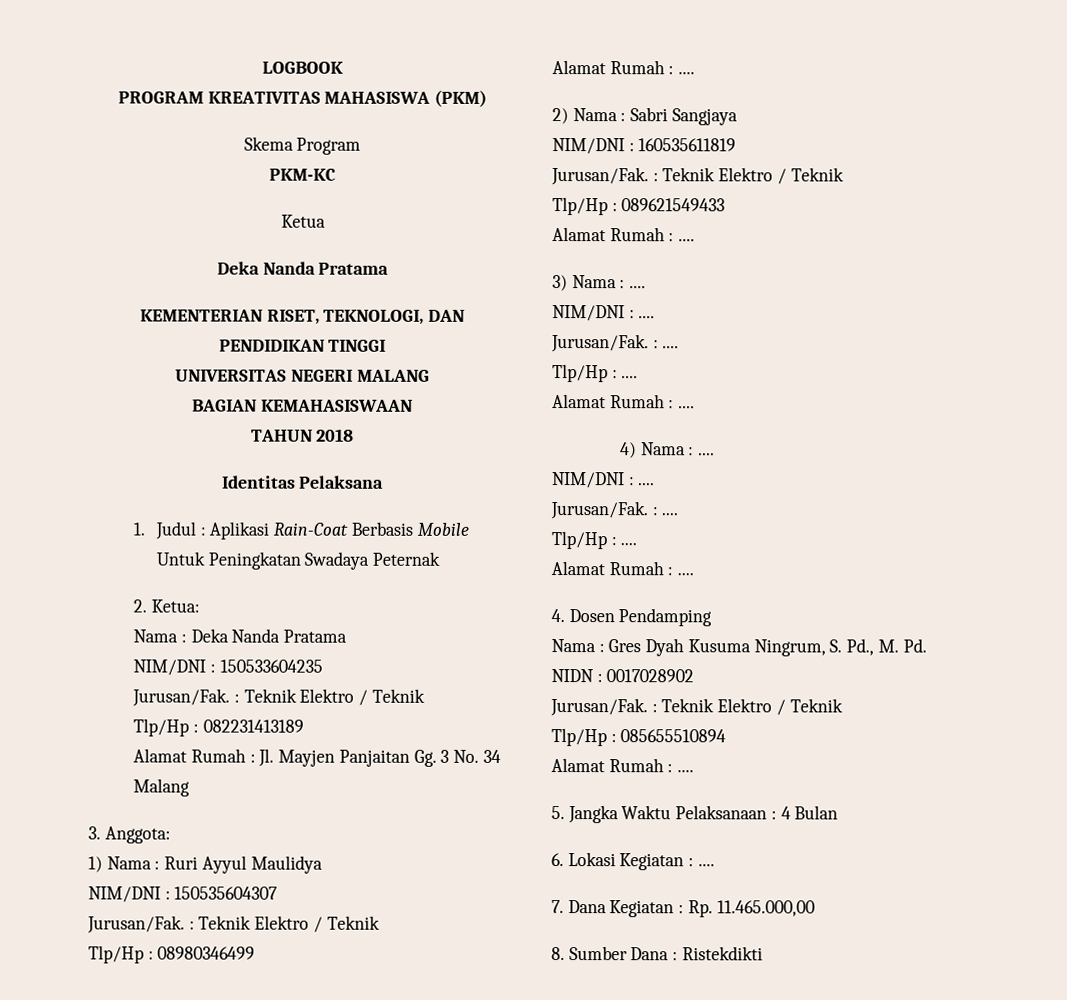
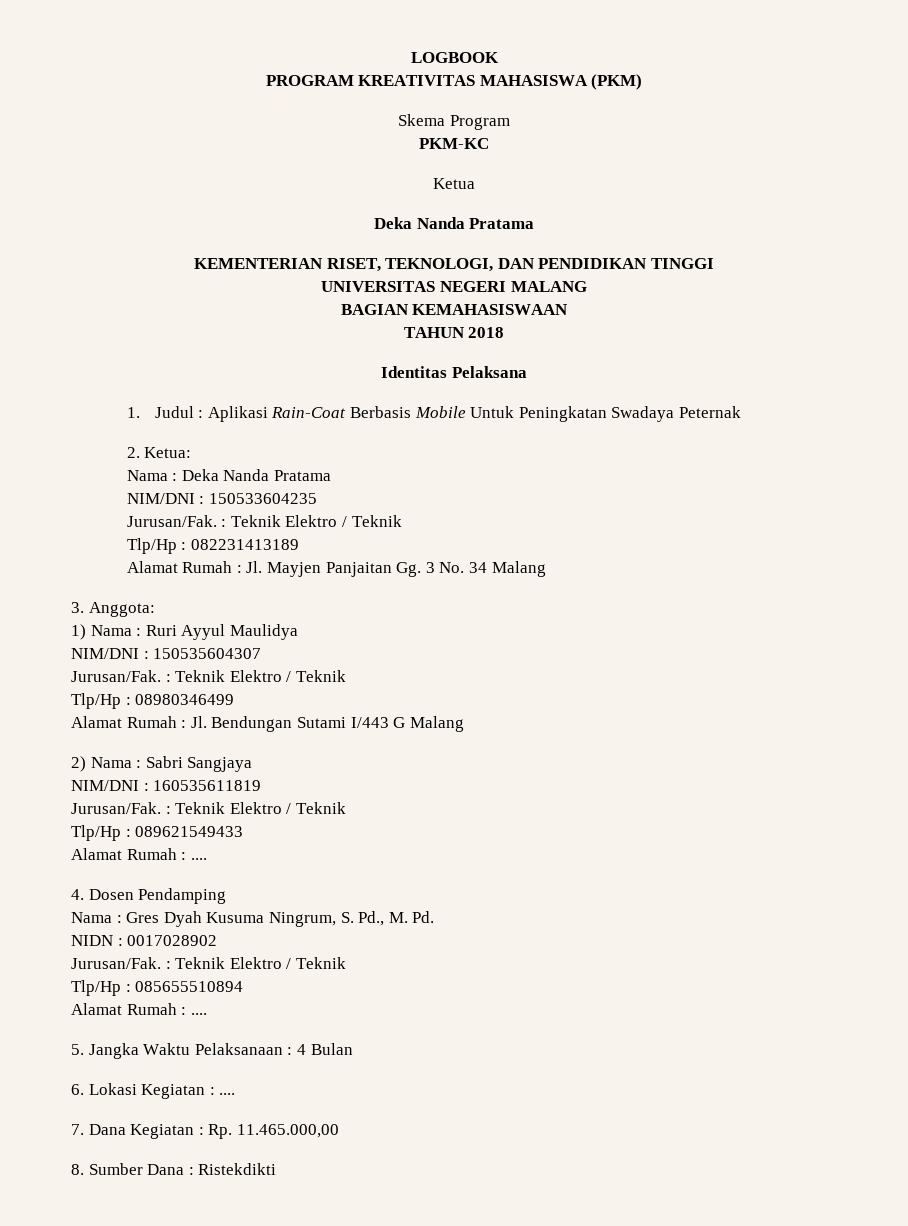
  Tlp/Hp : 08980346499
- Alamat Rumah : ....
+ Alamat Rumah : Jl. Bendungan Sutami I/443 G Malang
- 3) Nama : ....
- NIM/DNI : ....
- Jurusan/Fak. : ....
- Tlp/Hp : ....
- Alamat Rumah : ....
- 4) Nama : ....
- NIM/DNI : ....
- Jurusan/Fak. : ....
- Tlp/Hp : ....
- Alamat Rumah : ....

